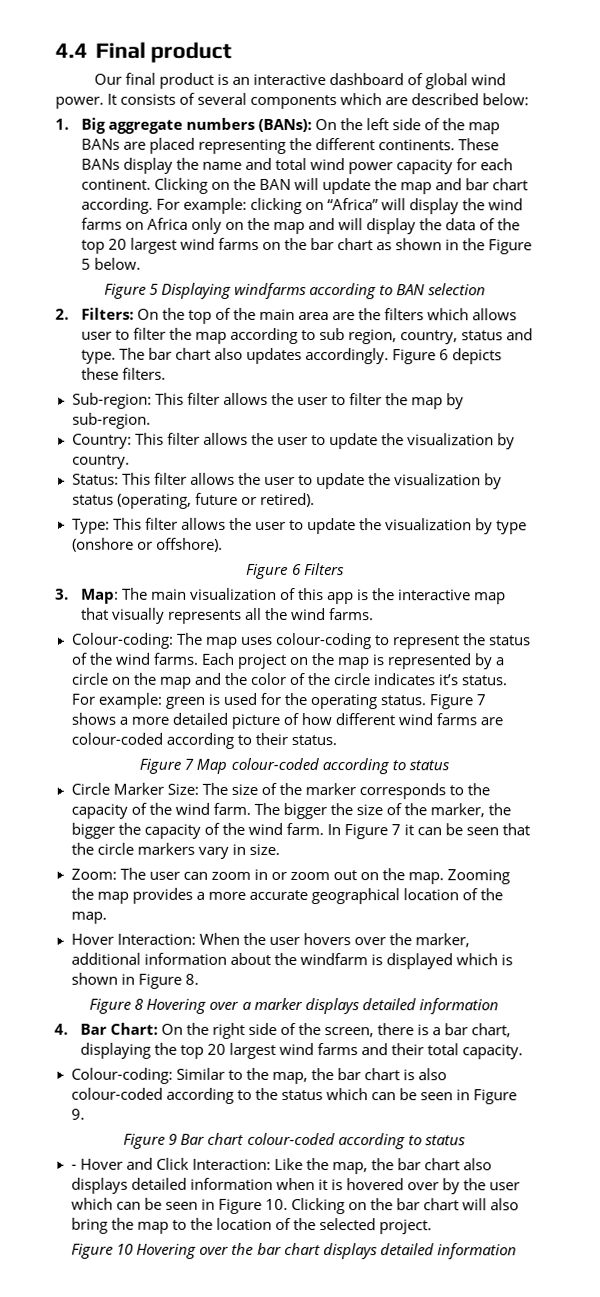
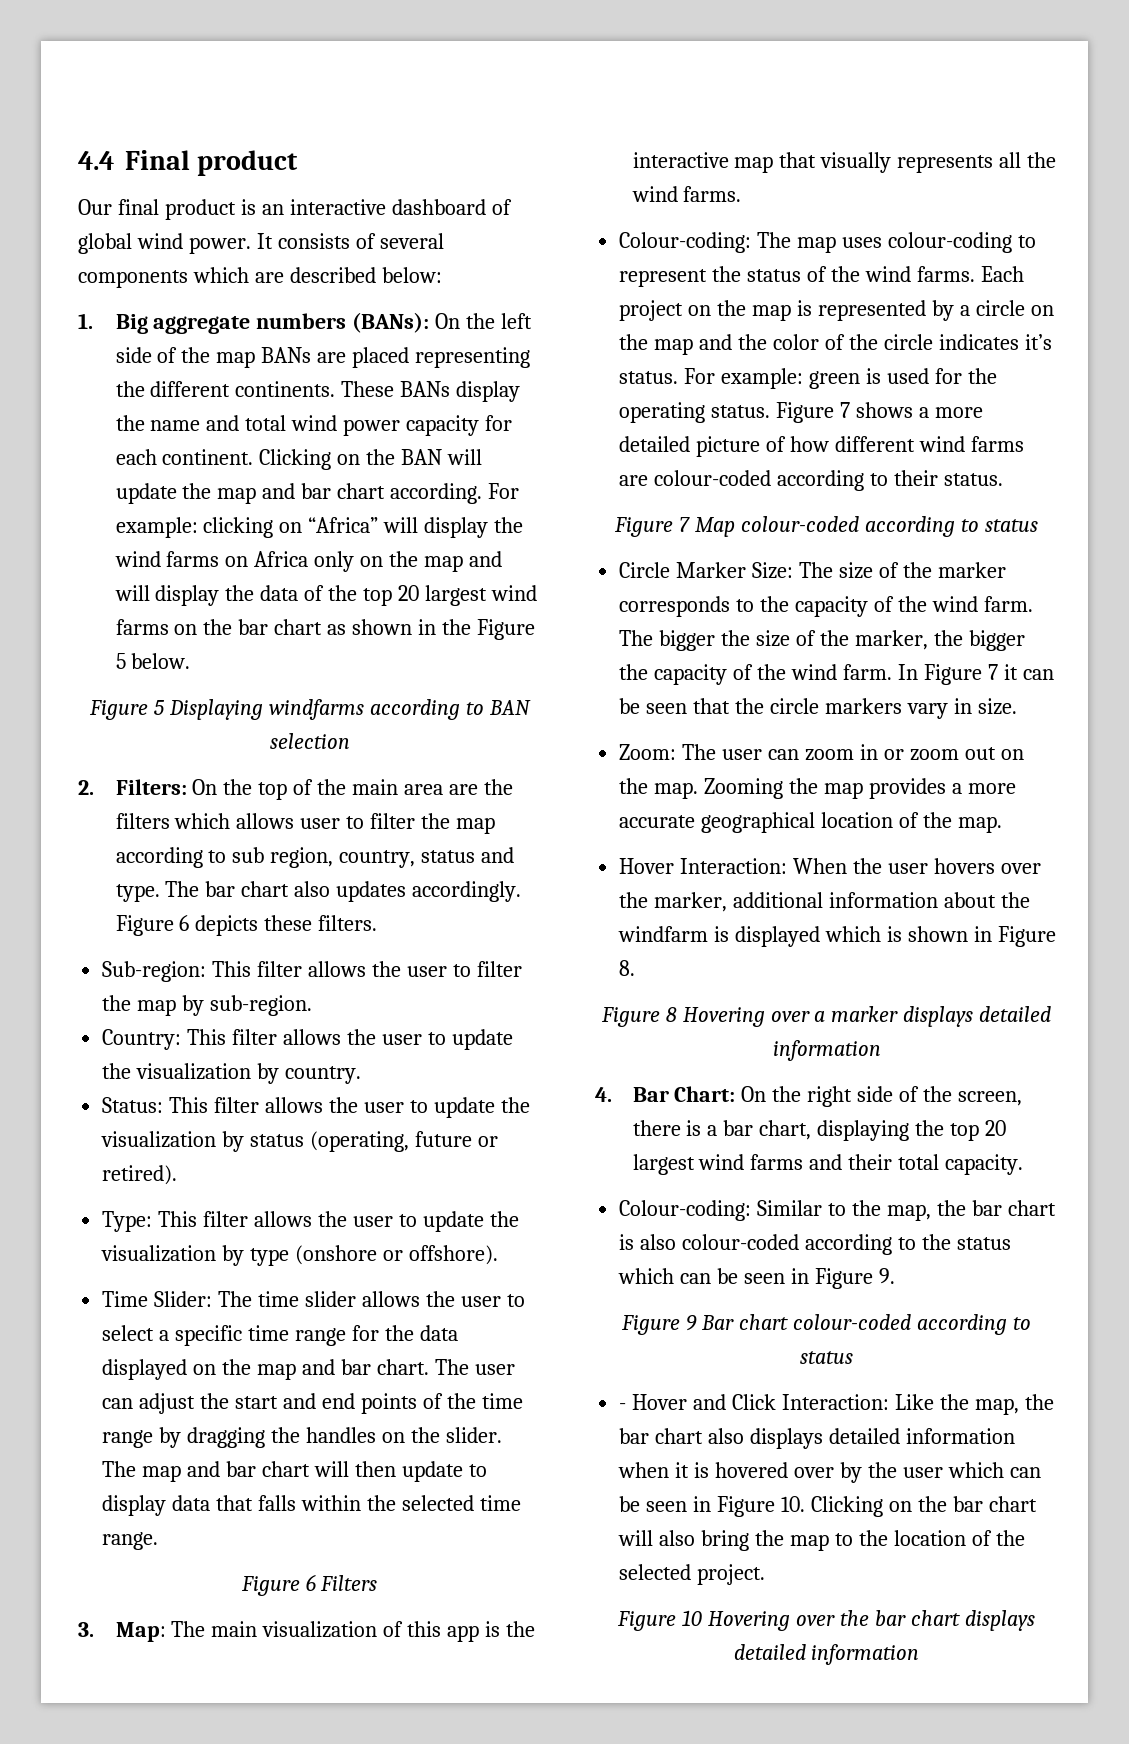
+ Time Slider: The time slider allows the user to select a specific time range for the data displayed on the map and bar chart. The user can adjust the start and end points of the time range by dragging the handles on the slider. The map and bar chart will then update to display data that falls within the selected time range.

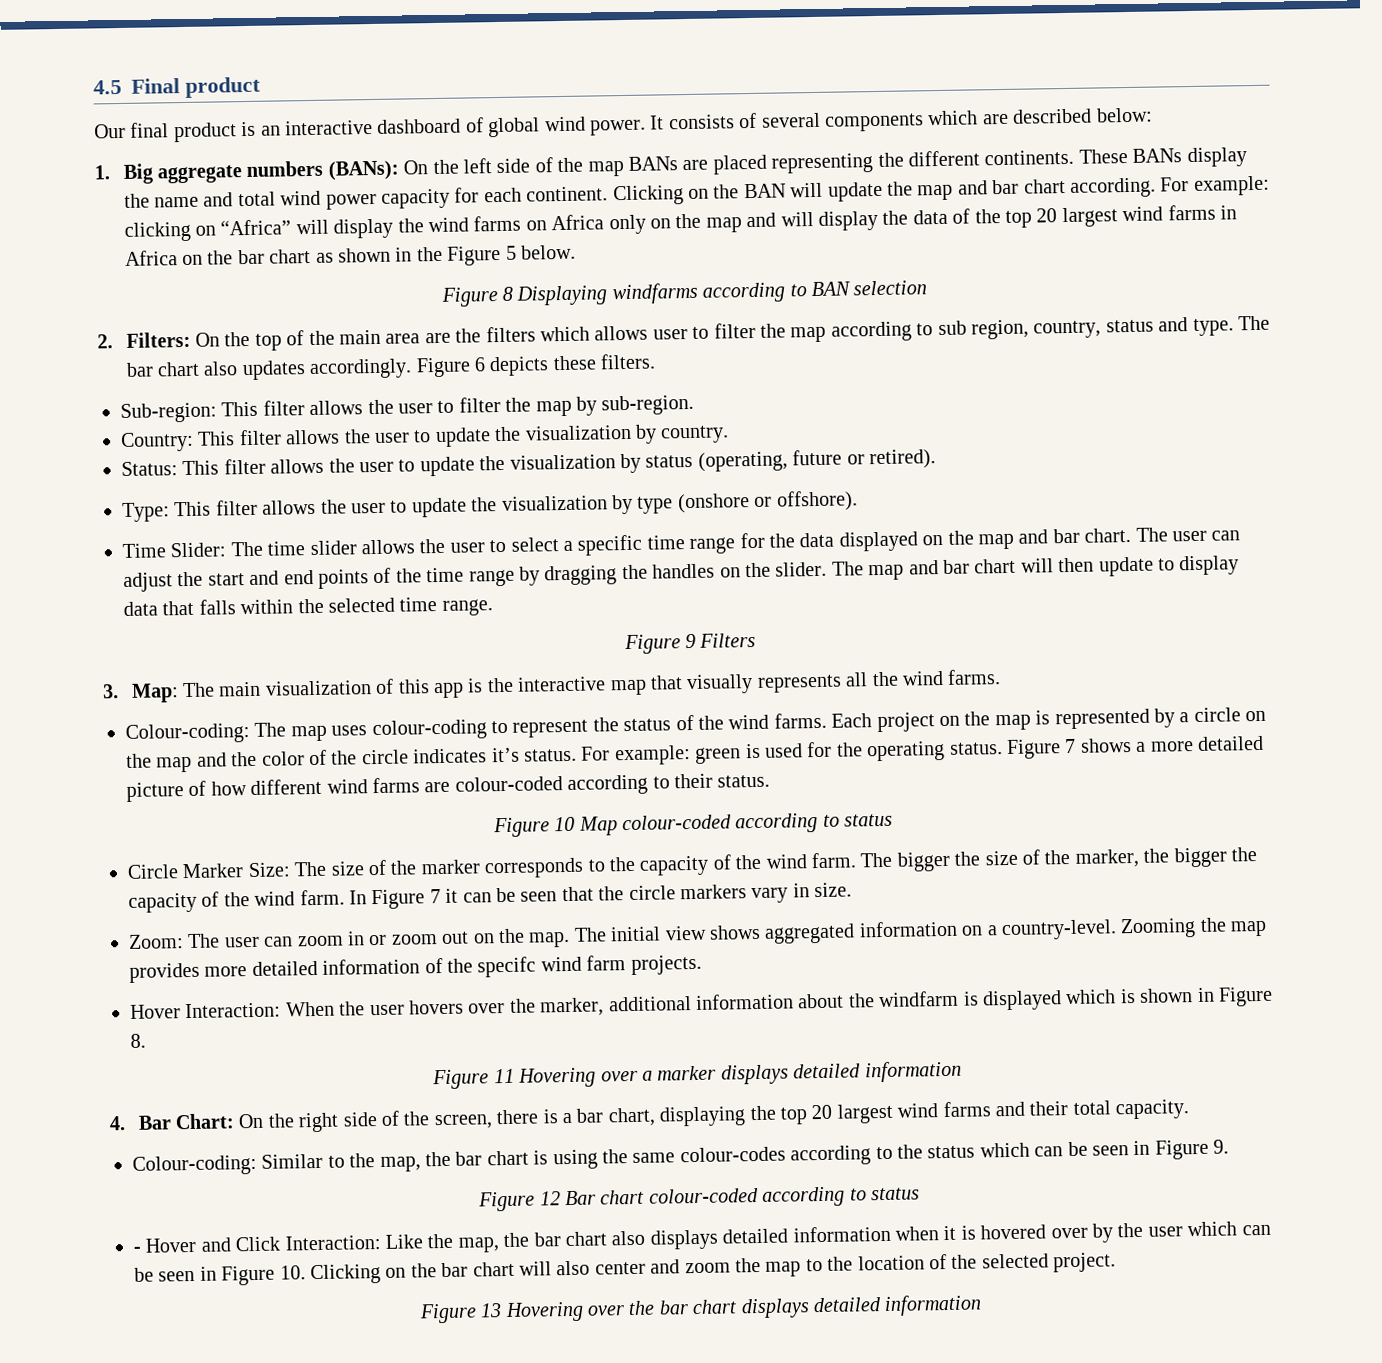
- 4.4 Final product
+ 4.5 Final product
- For example: clicking on “Africa” will display the wind farms on Africa only on the map and will display the data of the top 20 largest wind farms on the bar chart as shown in the Figure 5 below.
+ For example: clicking on “Africa” will display the wind farms on Africa only on the map and will display the data of the top 20 largest wind farms in Africa on the bar chart as shown in the Figure 5 below.
- Figure 5 Displaying windfarms according to BAN selection
+ Figure 8 Displaying windfarms according to BAN selection
- Figure 6 Filters
+ Figure 9 Filters
- Figure 7 Map colour-coded according to status
+ Figure 10 Map colour-coded according to status
- Zooming the map provides a more accurate geographical location of the map.
+ The initial view shows aggregated information on a country-level. Zooming the map provides more detailed information of the specifc wind farm projects.
- Figure 8 Hovering over a marker displays detailed information
+ Figure 11 Hovering over a marker displays detailed information
- Colour-coding: Similar to the map, the bar chart is also colour-coded according to the status which can be seen in Figure 9.
+ Colour-coding: Similar to the map, the bar chart is using the same colour-codes according to the status which can be seen in Figure 9.
- Figure 9 Bar chart colour-coded according to status
+ Figure 12 Bar chart colour-coded according to status
- - Hover and Click Interaction: Like the map, the bar chart also displays detailed information when it is hovered over by the user which can be seen in Figure 10. Clicking on the bar chart will also bring the map to the location of the selected project.
+ - Hover and Click Interaction: Like the map, the bar chart also displays detailed information when it is hovered over by the user which can be seen in Figure 10. Clicking on the bar chart will also center and zoom the map to the location of the selected project.
- Figure 10 Hovering over the bar chart displays detailed information
+ Figure 13 Hovering over the bar chart displays detailed information

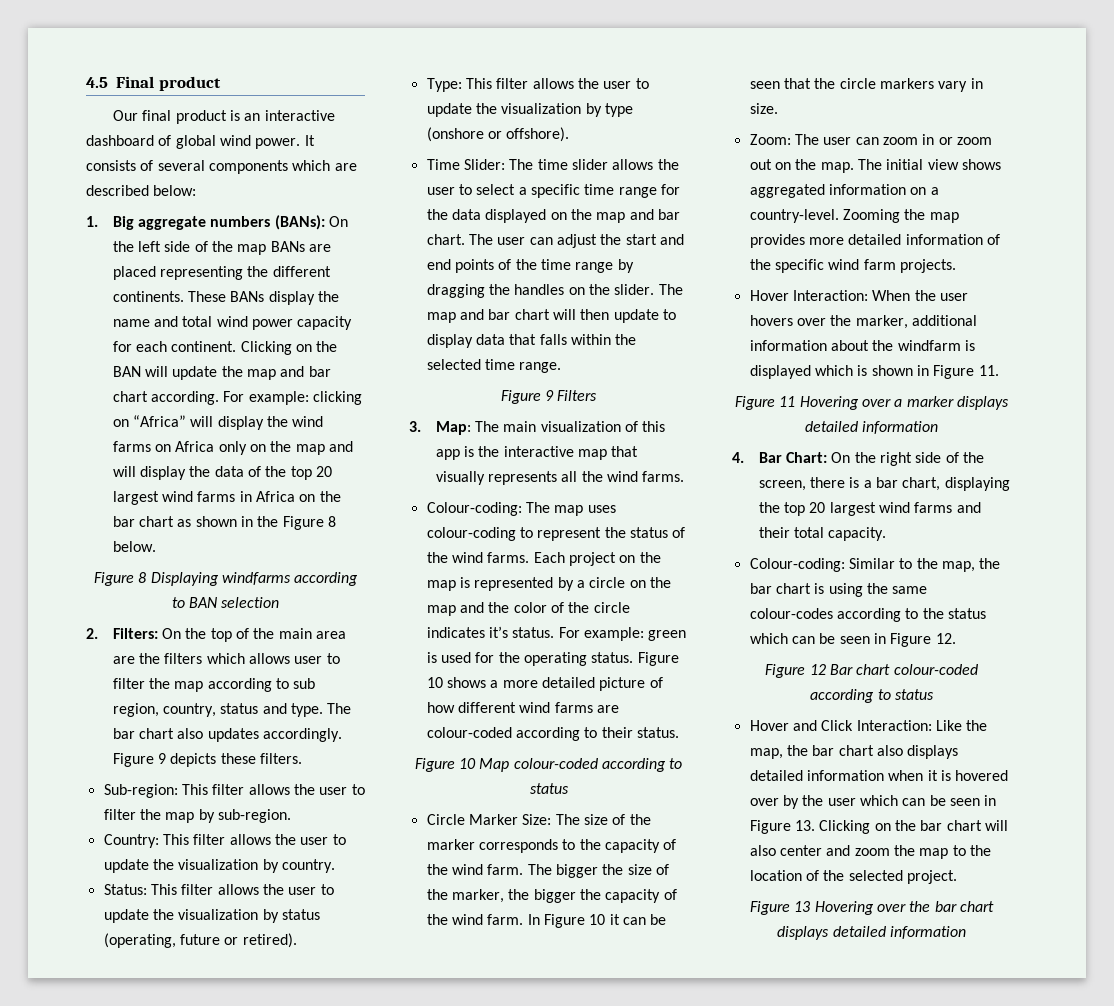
- For example: clicking on “Africa” will display the wind farms on Africa only on the map and will display the data of the top 20 largest wind farms in Africa on the bar chart as shown in the Figure 5 below.
+ For example: clicking on “Africa” will display the wind farms on Africa only on the map and will display the data of the top 20 largest wind farms in Africa on the bar chart as shown in the Figure 8 below.
- Figure 6 depicts these filters.
+ Figure 9 depicts these filters.
- Figure 7 shows a more detailed picture of how different wind farms are colour-coded according to their status.
+ Figure 10 shows a more detailed picture of how different wind farms are colour-coded according to their status.
- In Figure 7 it can be seen that the circle markers vary in size.
+ In Figure 10 it can be seen that the circle markers vary in size.
- Zooming the map provides more detailed information of the specifc wind farm projects.
+ Zooming the map provides more detailed information of the specific wind farm projects.
- Hover Interaction: When the user hovers over the marker, additional information about the windfarm is displayed which is shown in Figure 8.
+ Hover Interaction: When the user hovers over the marker, additional information about the windfarm is displayed which is shown in Figure 11.
- Colour-coding: Similar to the map, the bar chart is using the same colour-codes according to the status which can be seen in Figure 9.
+ Colour-coding: Similar to the map, the bar chart is using the same colour-codes according to the status which can be seen in Figure 12.
- - Hover and Click Interaction: Like the map, the bar chart also displays detailed information when it is hovered over by the user which can be seen in Figure 10. Clicking on the bar chart will also center and zoom the map to the location of the selected project.
+ Hover and Click Interaction: Like the map, the bar chart also displays detailed information when it is hovered over by the user which can be seen in Figure 13. Clicking on the bar chart will also center and zoom the map to the location of the selected project.

